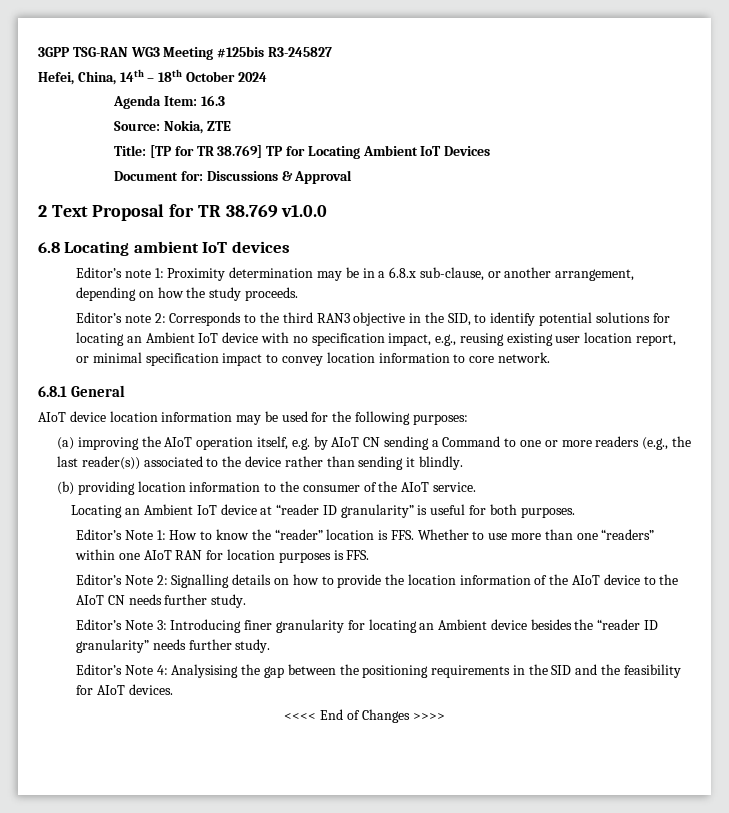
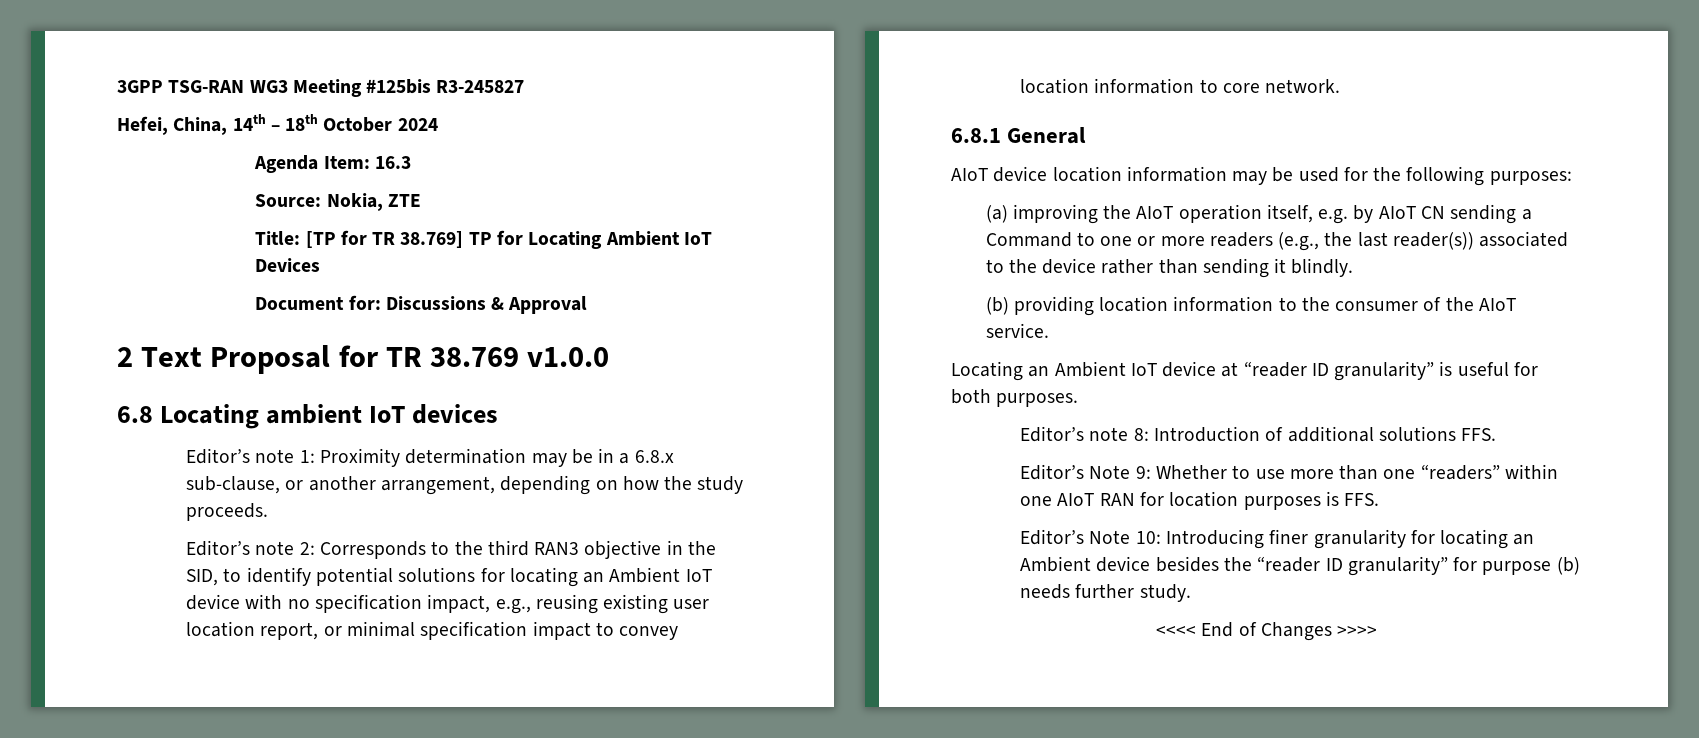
- Editor’s Note 1: How to know the “reader” location is FFS. Whether to use more than one “readers” within one AIoT RAN for location purposes is FFS.
+ Editor’s note 8: Introduction of additional solutions FFS.
+ Editor’s Note 9: Whether to use more than one “readers” within one AIoT RAN for location purposes is FFS.
- Editor’s Note 2: Signalling details on how to provide the location information of the AIoT device to the AIoT CN needs further study.
- Editor’s Note 3: Introducing finer granularity for locating an Ambient device besides the “reader ID granularity” needs further study.
- Editor’s Note 4: Analysising the gap between the positioning requirements in the SID and the feasibility for AIoT devices.
+ Editor’s Note 10: Introducing finer granularity for locating an Ambient device besides the “reader ID granularity” for purpose (b) needs further study.

